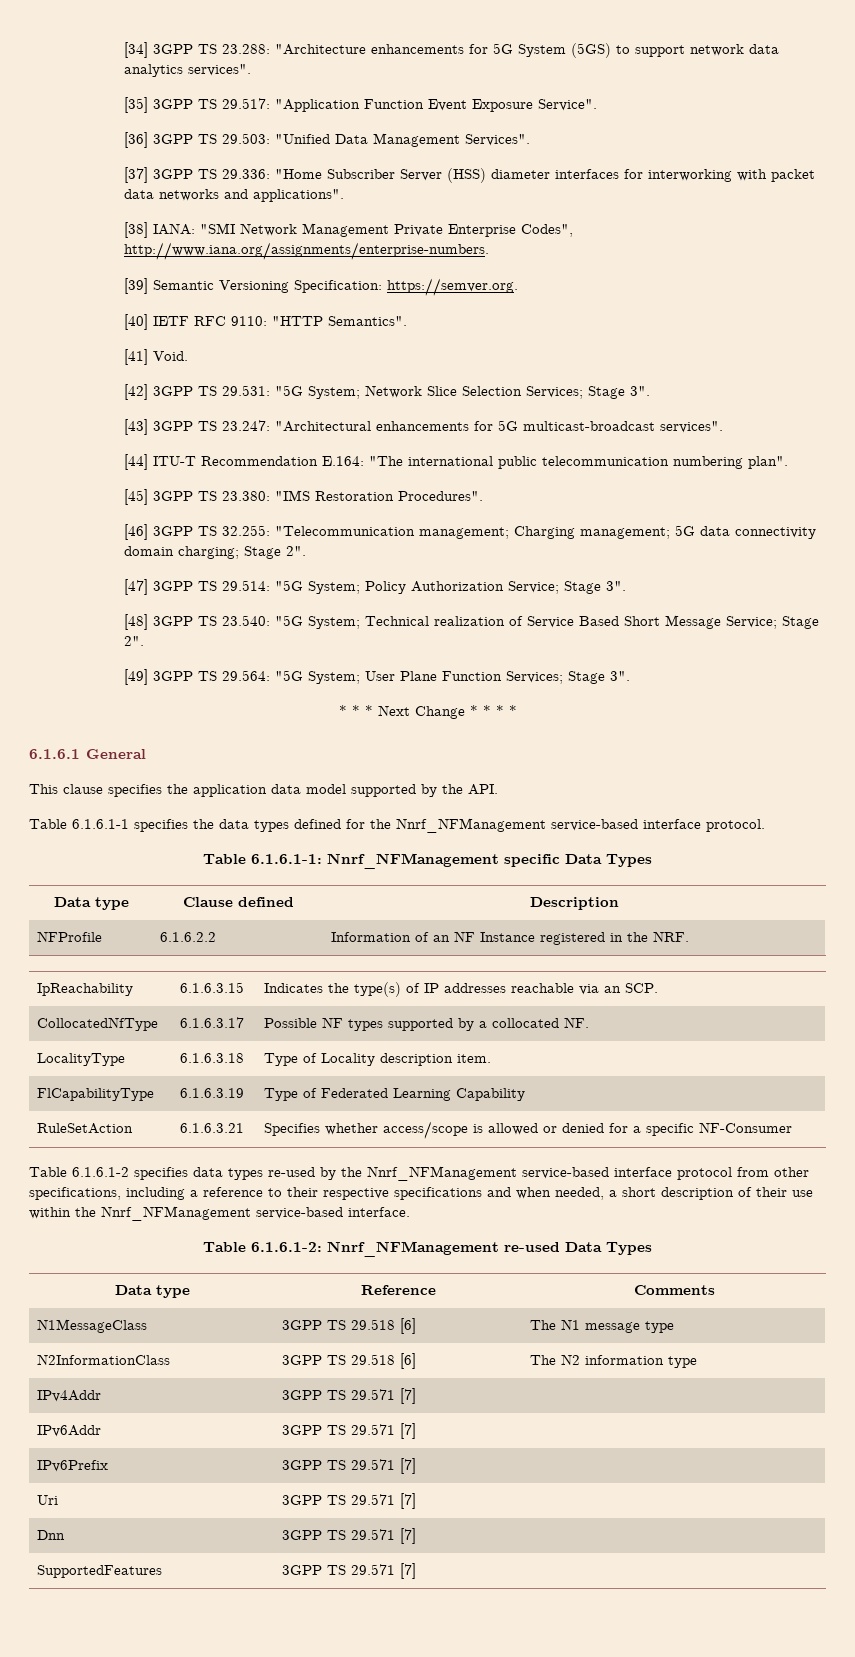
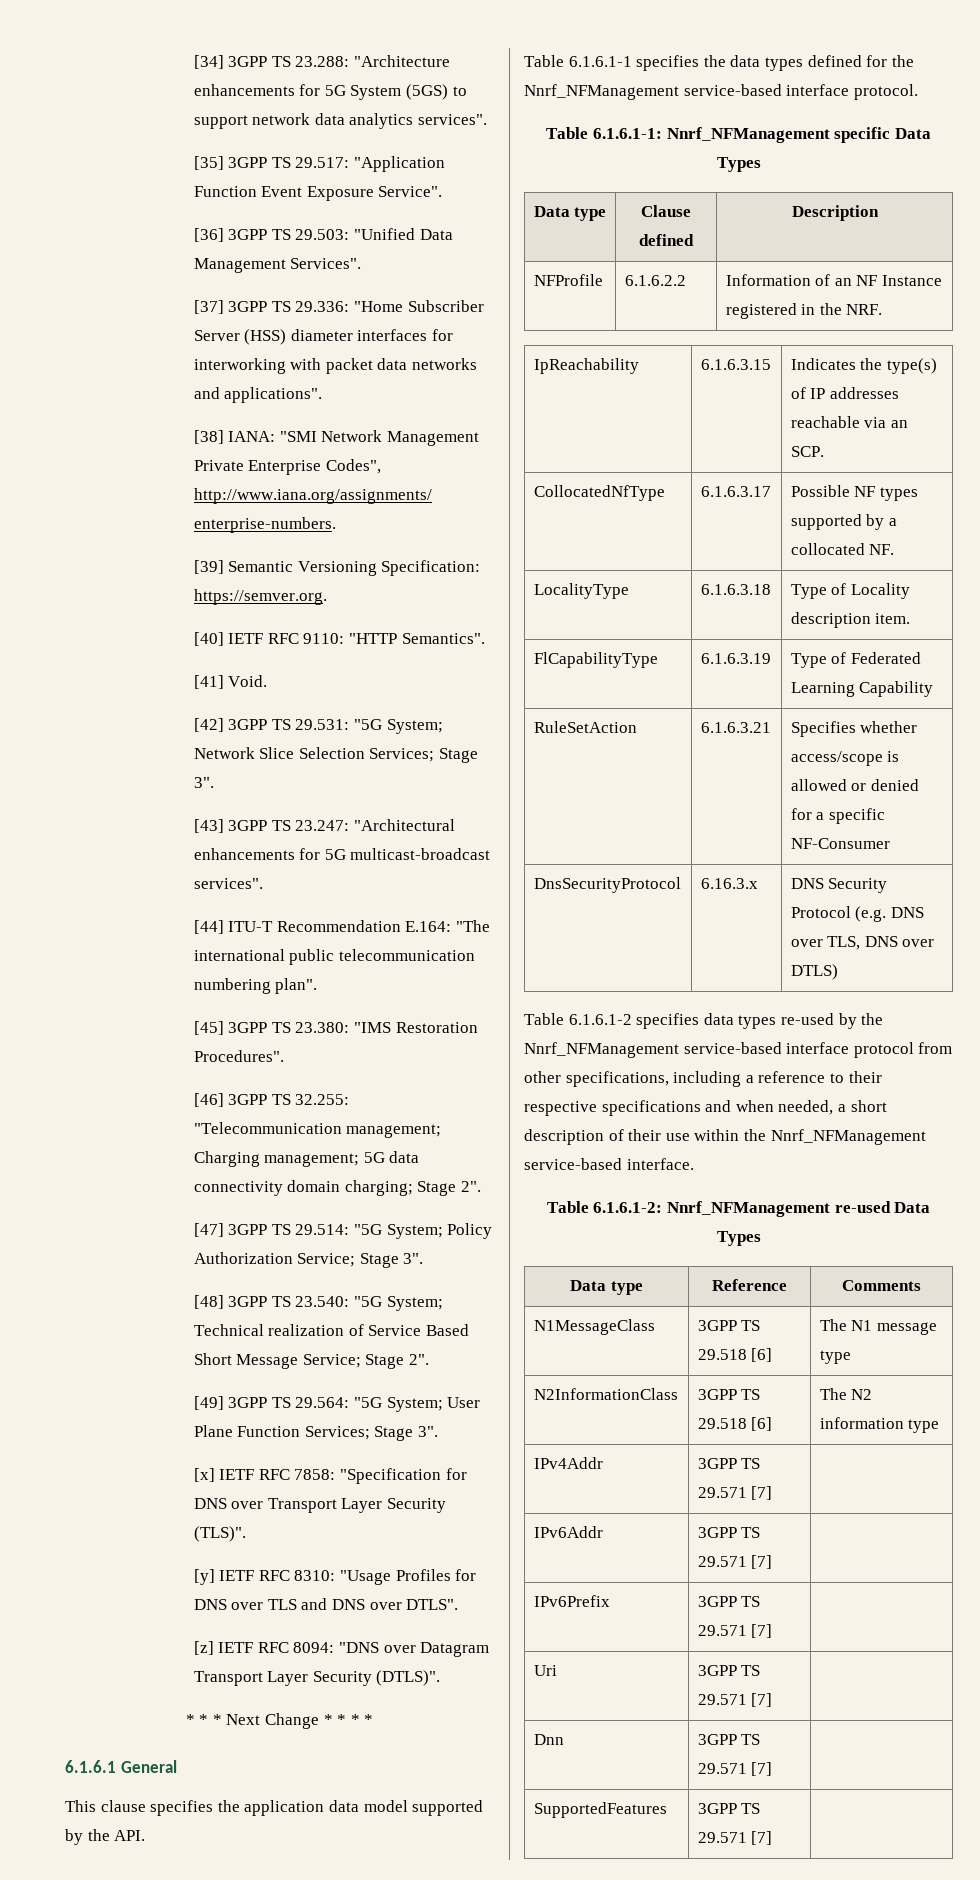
+ [x] IETF RFC 7858: "Specification for DNS over Transport Layer Security (TLS)".
+ [y] IETF RFC 8310: "Usage Profiles for DNS over TLS and DNS over DTLS".
+ [z] IETF RFC 8094: "DNS over Datagram Transport Layer Security (DTLS)".
+ DnsSecurityProtocol | 6.16.3.x | DNS Security Protocol (e.g. DNS over TLS, DNS over DTLS)

